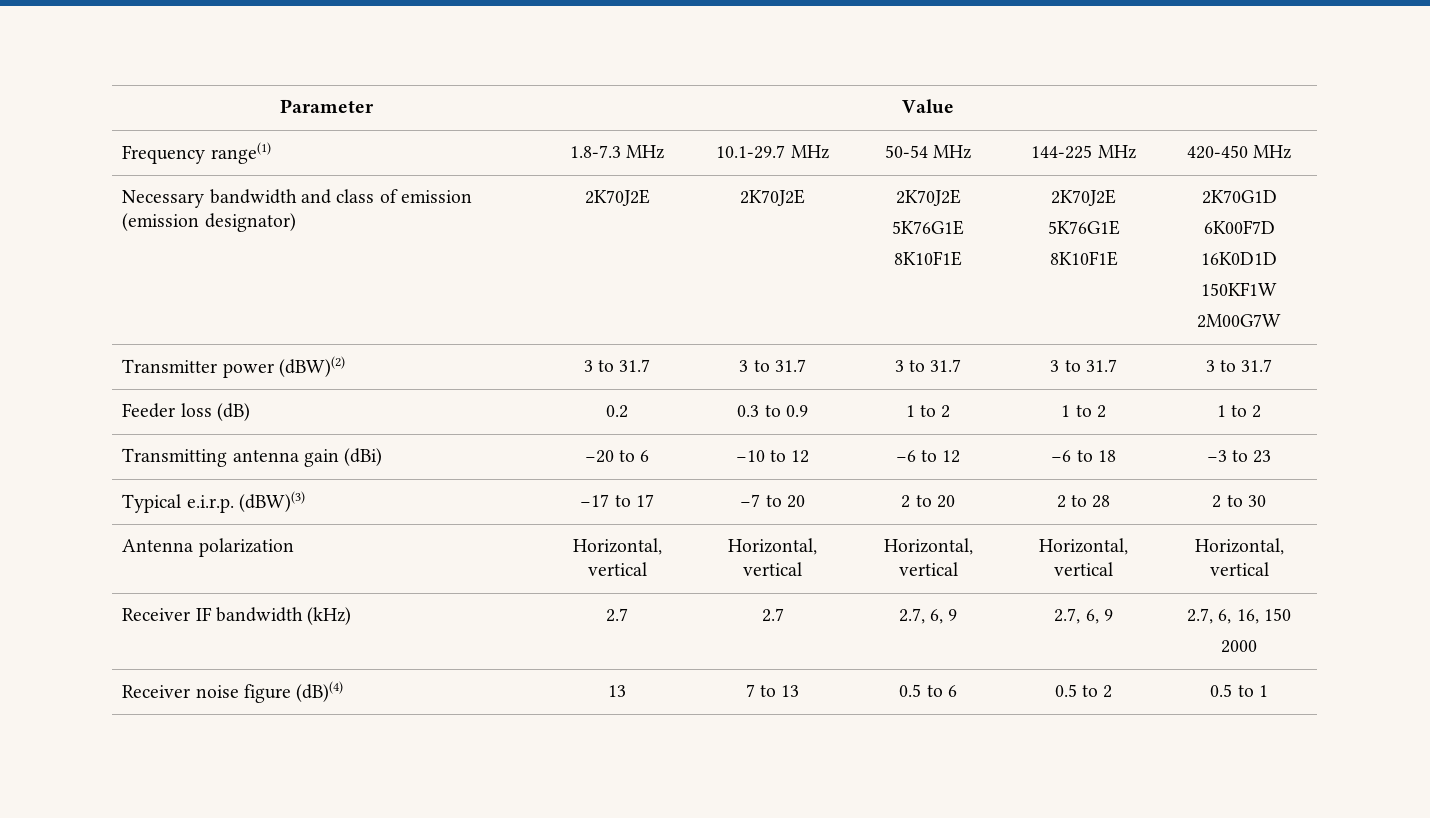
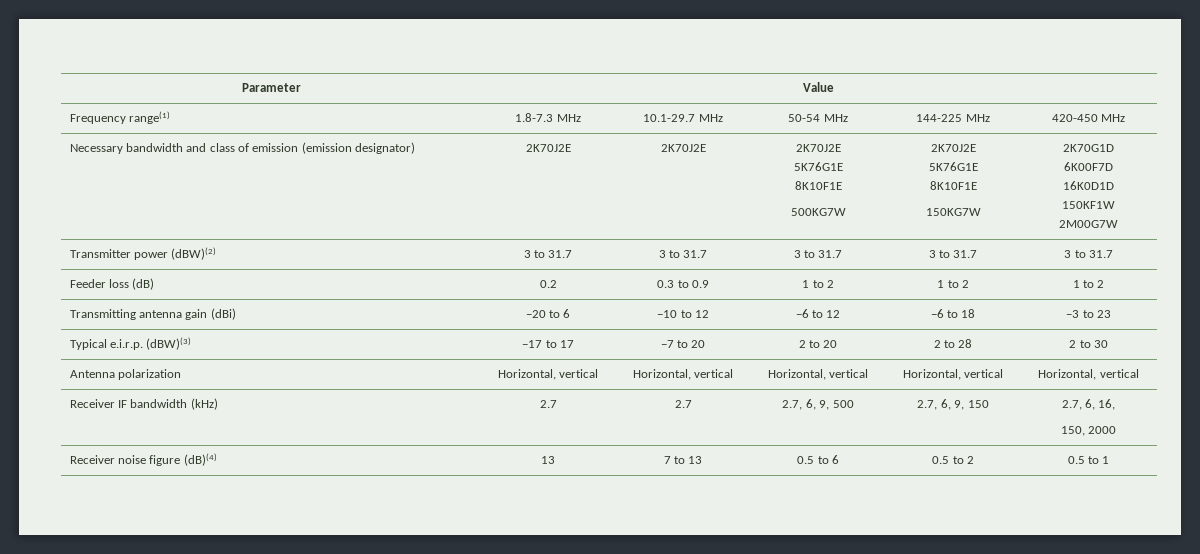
  Necessary bandwidth and class of emission (emission designator) | 2K70J2E | 2K70J2E | 2K70J2E
  5K76G1E
- 8K10F1E | 2K70J2E
+ 8K10F1E
+ 500KG7W | 2K70J2E
  5K76G1E
- 8K10F1E | 2K70G1D
+ 8K10F1E
+ 150KG7W | 2K70G1D
- Receiver IF bandwidth (kHz) | 2.7 | 2.7 | 2.7, 6, 9 | 2.7, 6, 9 | 2.7, 6, 16, 150
- 2000
+ Receiver IF bandwidth (kHz) | 2.7 | 2.7 | 2.7, 6, 9, 500 | 2.7, 6, 9, 150 | 2.7, 6, 16,
+ 150, 2000

